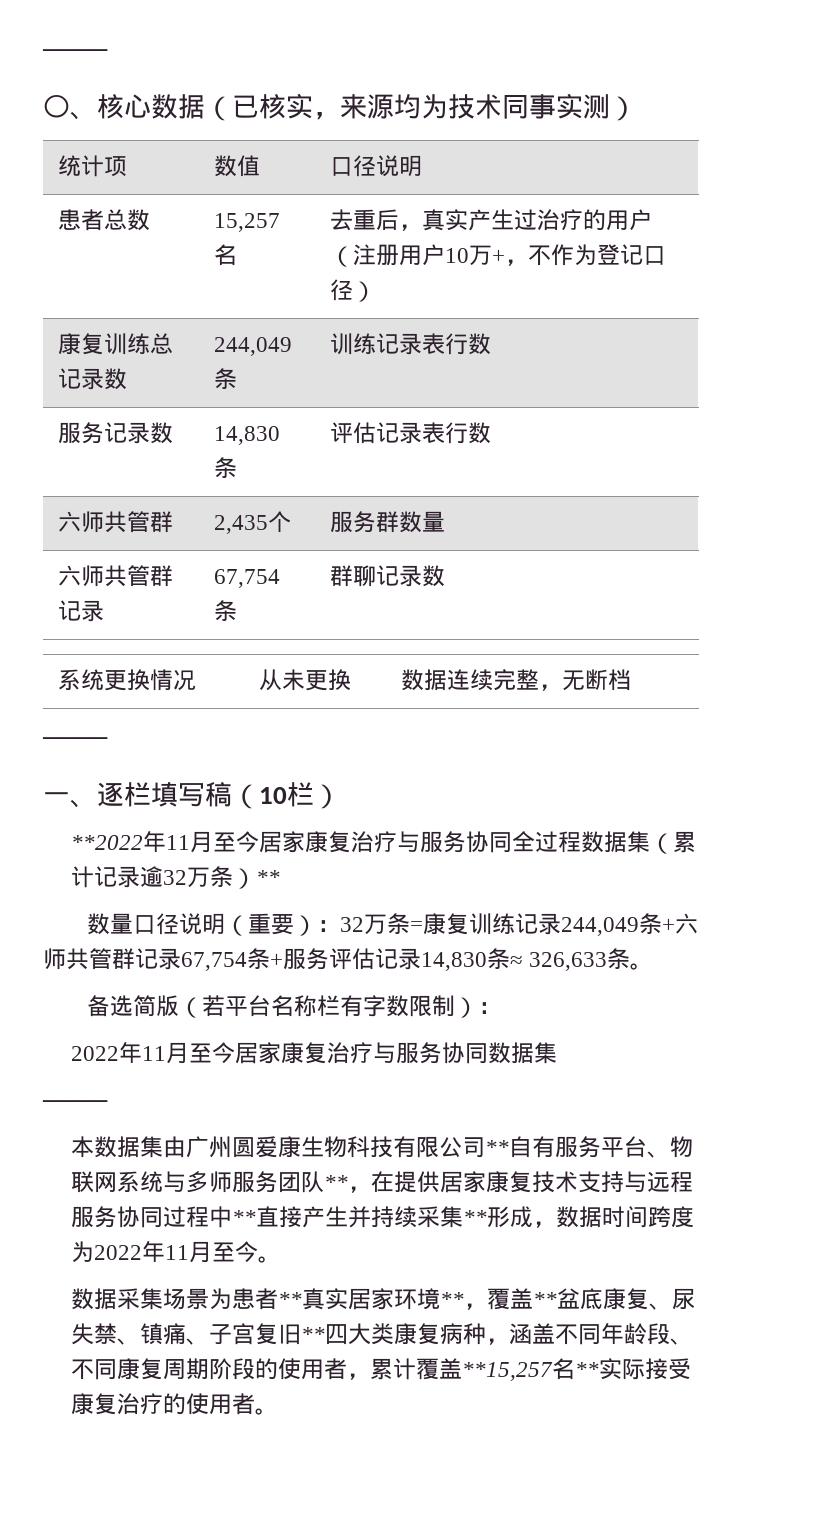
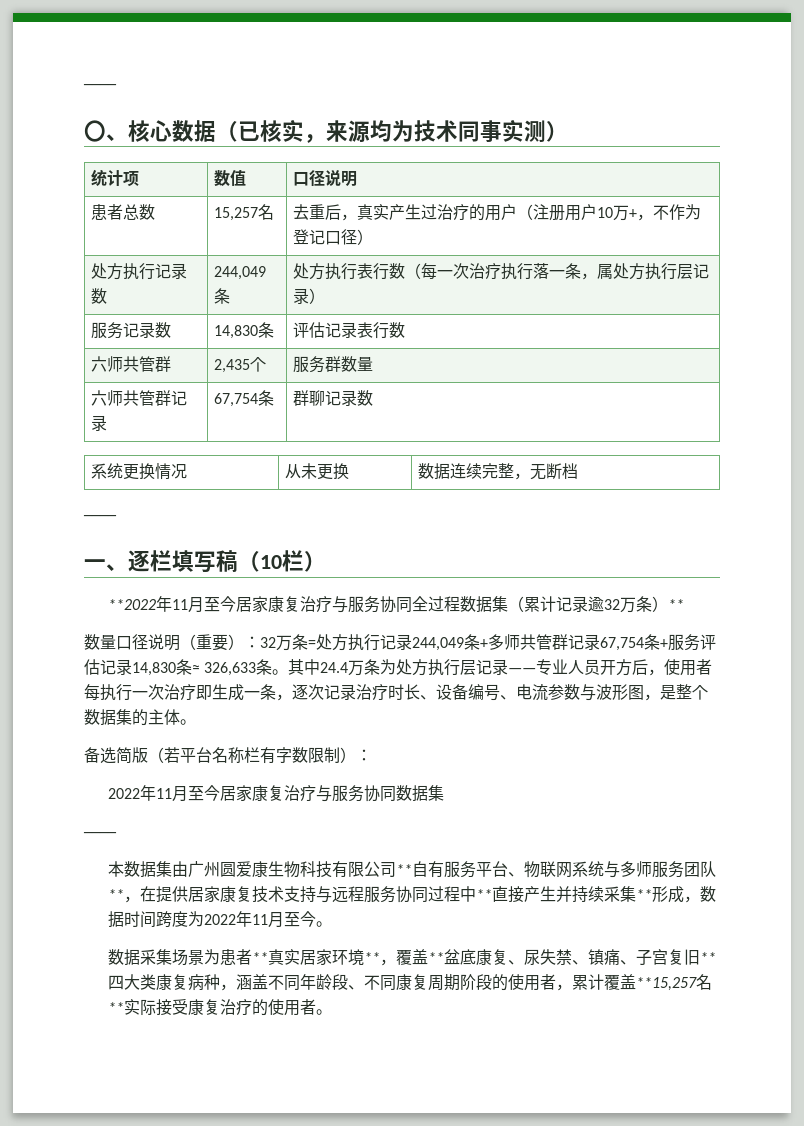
- 康复训练总记录数 | 244,049条 | 训练记录表行数
+ 处方执行记录数 | 244,049条 | 处方执行表行数（每一次治疗执行落一条，属处方执行层记录）
- 数量口径说明（重要）：32万条=康复训练记录244,049条+六师共管群记录67,754条+服务评估记录14,830条≈ 326,633条。
+ 数量口径说明（重要）：32万条=处方执行记录244,049条+多师共管群记录67,754条+服务评估记录14,830条≈ 326,633条。其中24.4万条为处方执行层记录——专业人员开方后，使用者每执行一次治疗即生成一条，逐次记录治疗时长、设备编号、电流参数与波形图，是整个数据集的主体。

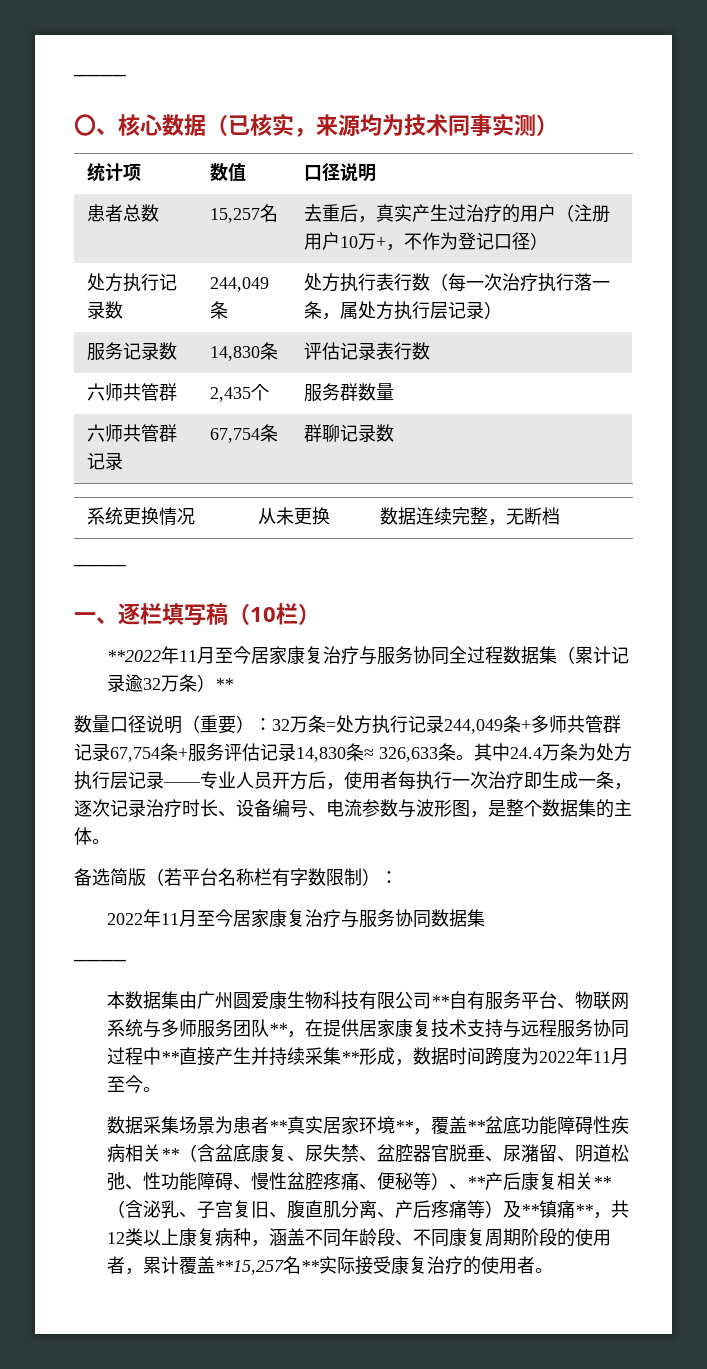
- 数据采集场景为患者**真实居家环境**，覆盖**盆底康复、尿失禁、镇痛、子宫复旧**四大类康复病种，涵盖不同年龄段、不同康复周期阶段的使用者，累计覆盖**15,257名**实际接受康复治疗的使用者。
+ 数据采集场景为患者**真实居家环境**，覆盖**盆底功能障碍性疾病相关**（含盆底康复、尿失禁、盆腔器官脱垂、尿潴留、阴道松弛、性功能障碍、慢性盆腔疼痛、便秘等）、**产后康复相关**（含泌乳、子宫复旧、腹直肌分离、产后疼痛等）及**镇痛**，共12类以上康复病种，涵盖不同年龄段、不同康复周期阶段的使用者，累计覆盖**15,257名**实际接受康复治疗的使用者。

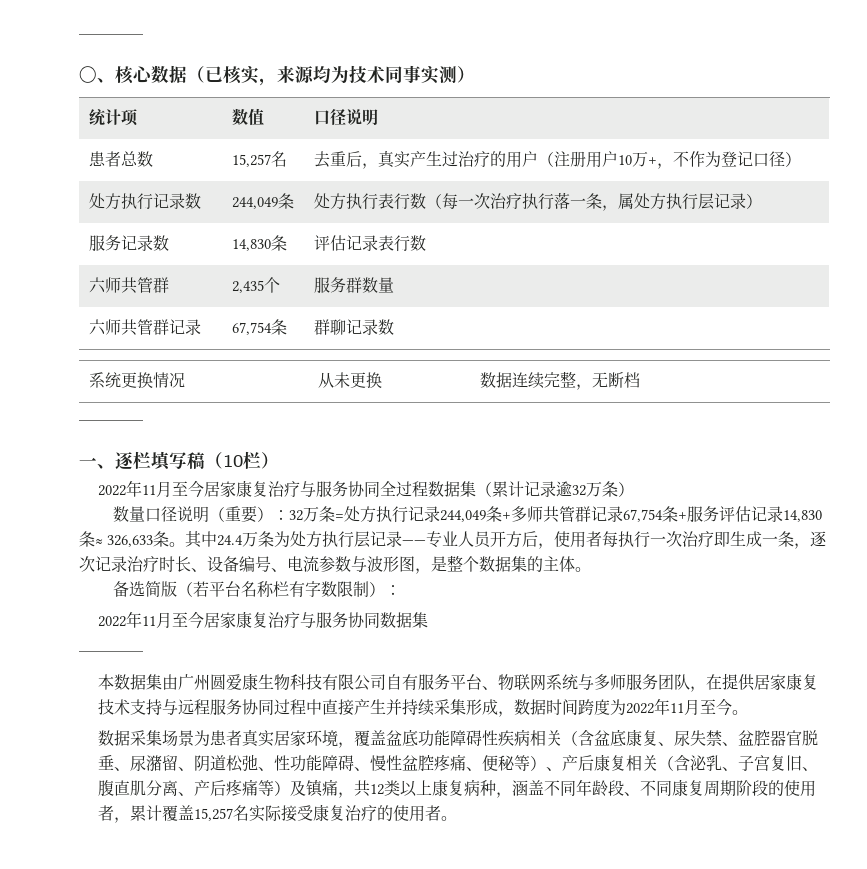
- **2022年11月至今居家康复治疗与服务协同全过程数据集（累计记录逾32万条）**
+ 2022年11月至今居家康复治疗与服务协同全过程数据集（累计记录逾32万条）
- 本数据集由广州圆爱康生物科技有限公司**自有服务平台、物联网系统与多师服务团队**，在提供居家康复技术支持与远程服务协同过程中**直接产生并持续采集**形成，数据时间跨度为2022年11月至今。
+ 本数据集由广州圆爱康生物科技有限公司自有服务平台、物联网系统与多师服务团队，在提供居家康复技术支持与远程服务协同过程中直接产生并持续采集形成，数据时间跨度为2022年11月至今。
- 数据采集场景为患者**真实居家环境**，覆盖**盆底功能障碍性疾病相关**（含盆底康复、尿失禁、盆腔器官脱垂、尿潴留、阴道松弛、性功能障碍、慢性盆腔疼痛、便秘等）、**产后康复相关**（含泌乳、子宫复旧、腹直肌分离、产后疼痛等）及**镇痛**，共12类以上康复病种，涵盖不同年龄段、不同康复周期阶段的使用者，累计覆盖**15,257名**实际接受康复治疗的使用者。
+ 数据采集场景为患者真实居家环境，覆盖盆底功能障碍性疾病相关（含盆底康复、尿失禁、盆腔器官脱垂、尿潴留、阴道松弛、性功能障碍、慢性盆腔疼痛、便秘等）、产后康复相关（含泌乳、子宫复旧、腹直肌分离、产后疼痛等）及镇痛，共12类以上康复病种，涵盖不同年龄段、不同康复周期阶段的使用者，累计覆盖15,257名实际接受康复治疗的使用者。

